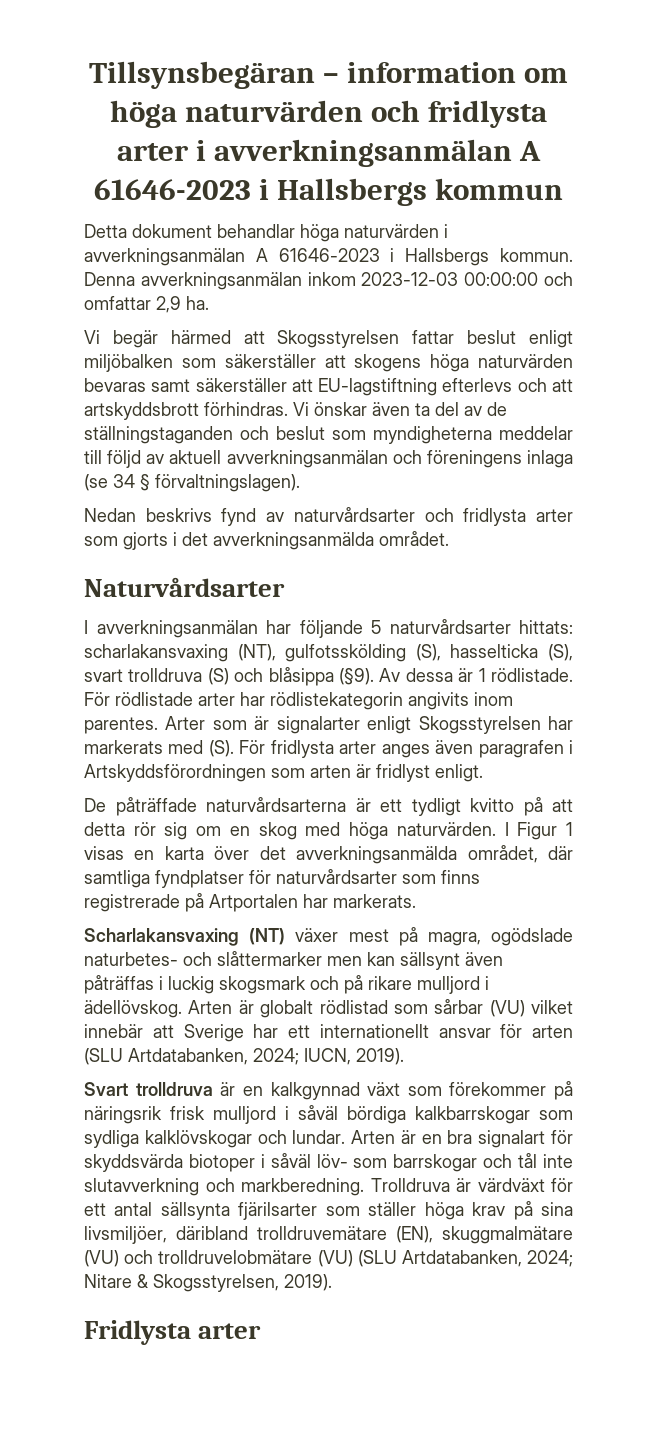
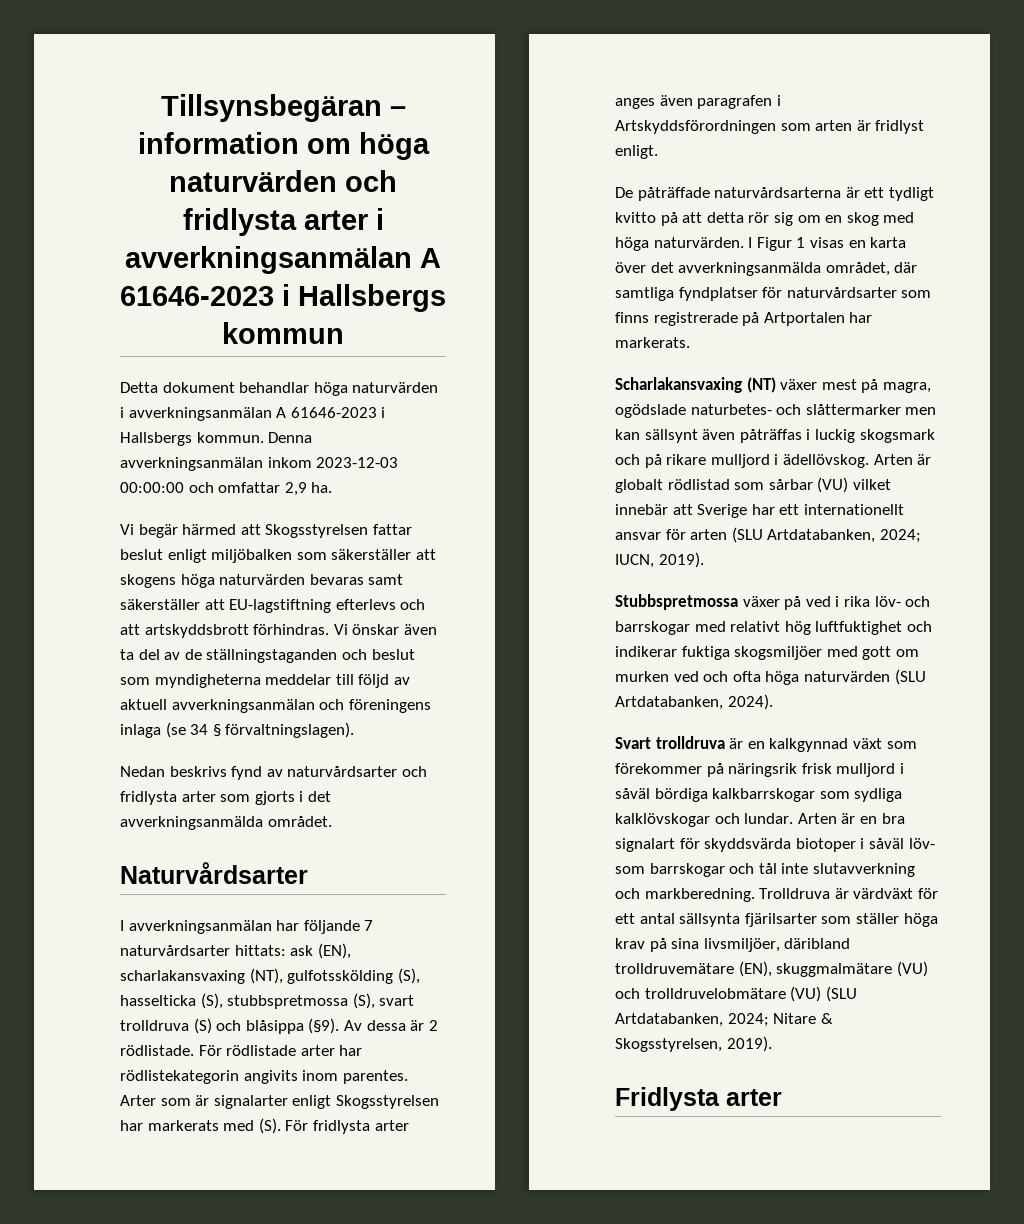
- I avverkningsanmälan har följande 5 naturvårdsarter hittats: scharlakansvaxing (NT), gulfotsskölding (S), hasselticka (S), svart trolldruva (S) och blåsippa (§9).
+ I avverkningsanmälan har följande 7 naturvårdsarter hittats: ask (EN), scharlakansvaxing (NT), gulfotsskölding (S), hasselticka (S), stubbspretmossa (S), svart trolldruva (S) och blåsippa (§9).
- Av dessa är 1 rödlistade.
+ Av dessa är 2 rödlistade.
+ Stubbspretmossa växer på ved i rika löv- och barrskogar med relativt hög luftfuktighet och indikerar fuktiga skogsmiljöer med gott om murken ved och ofta höga naturvärden (SLU Artdatabanken, 2024).

